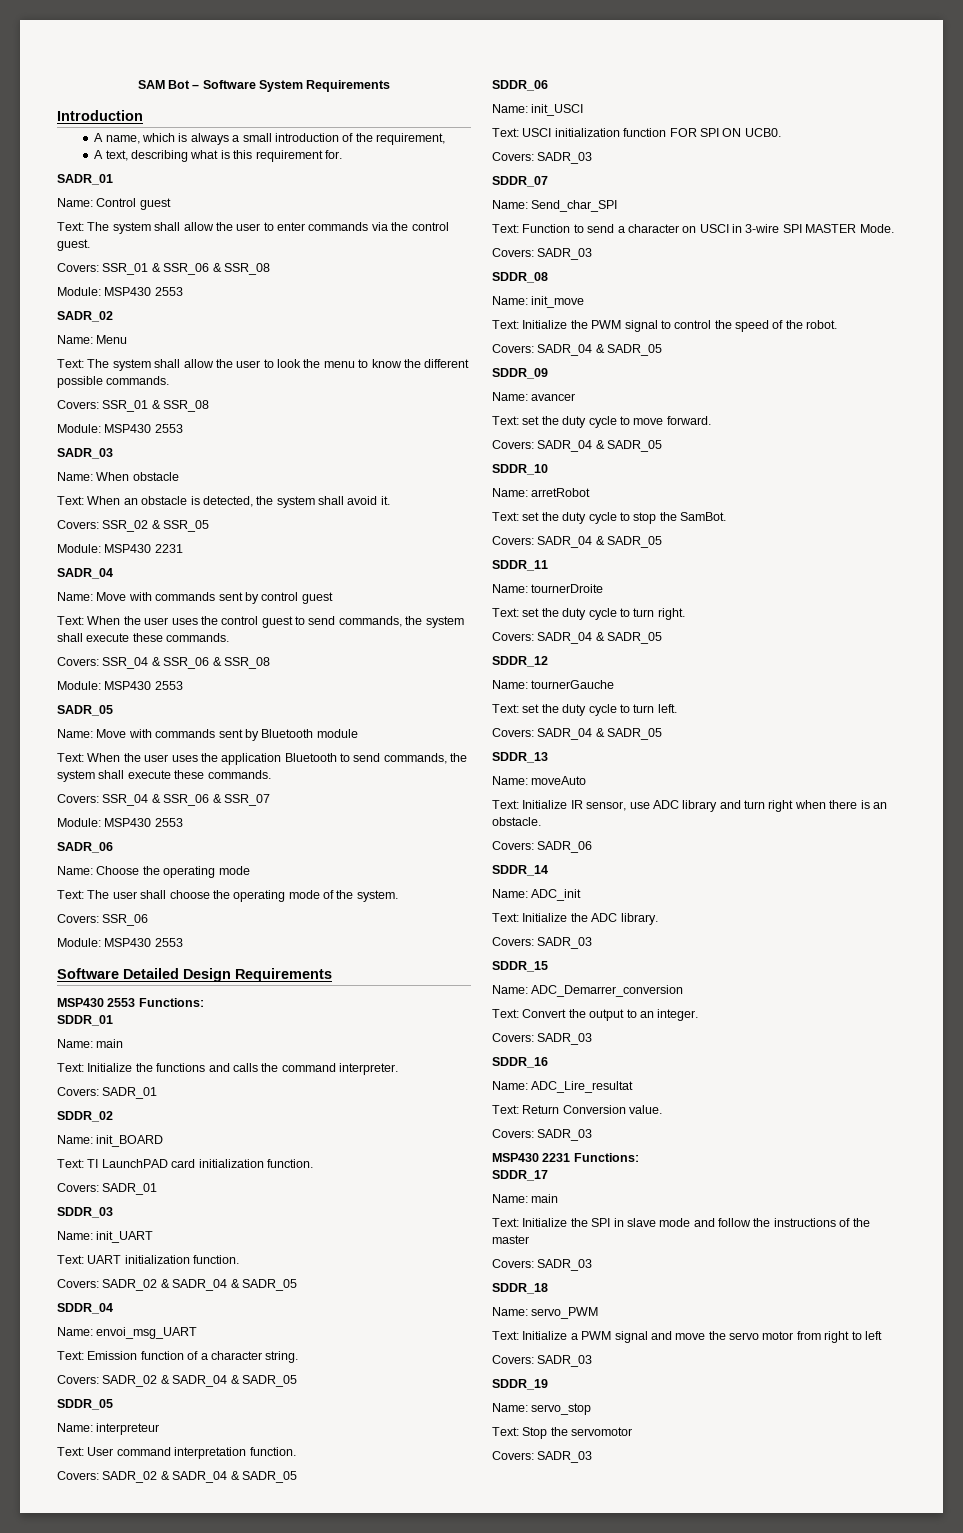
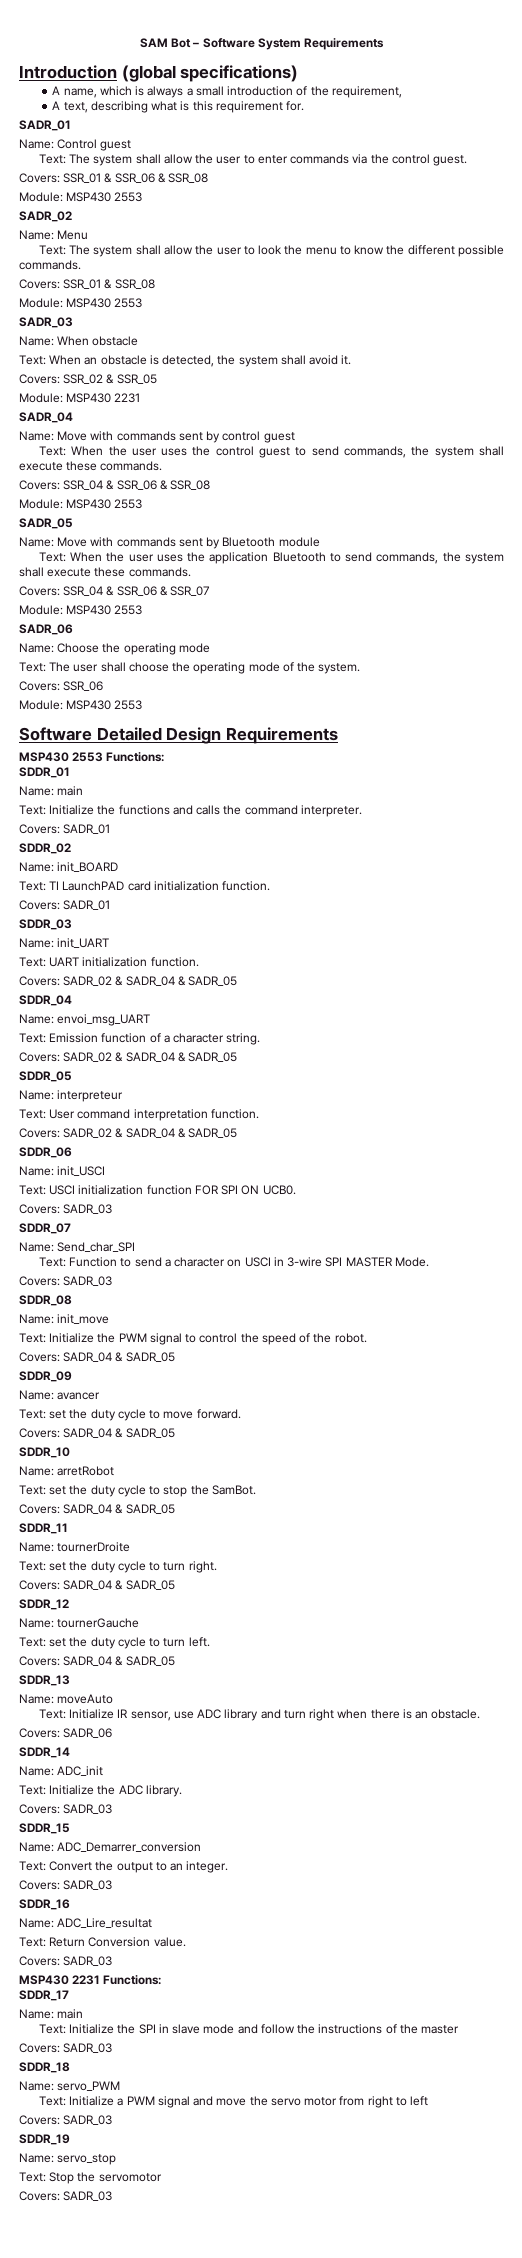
- Introduction
+ Introduction (global specifications)

